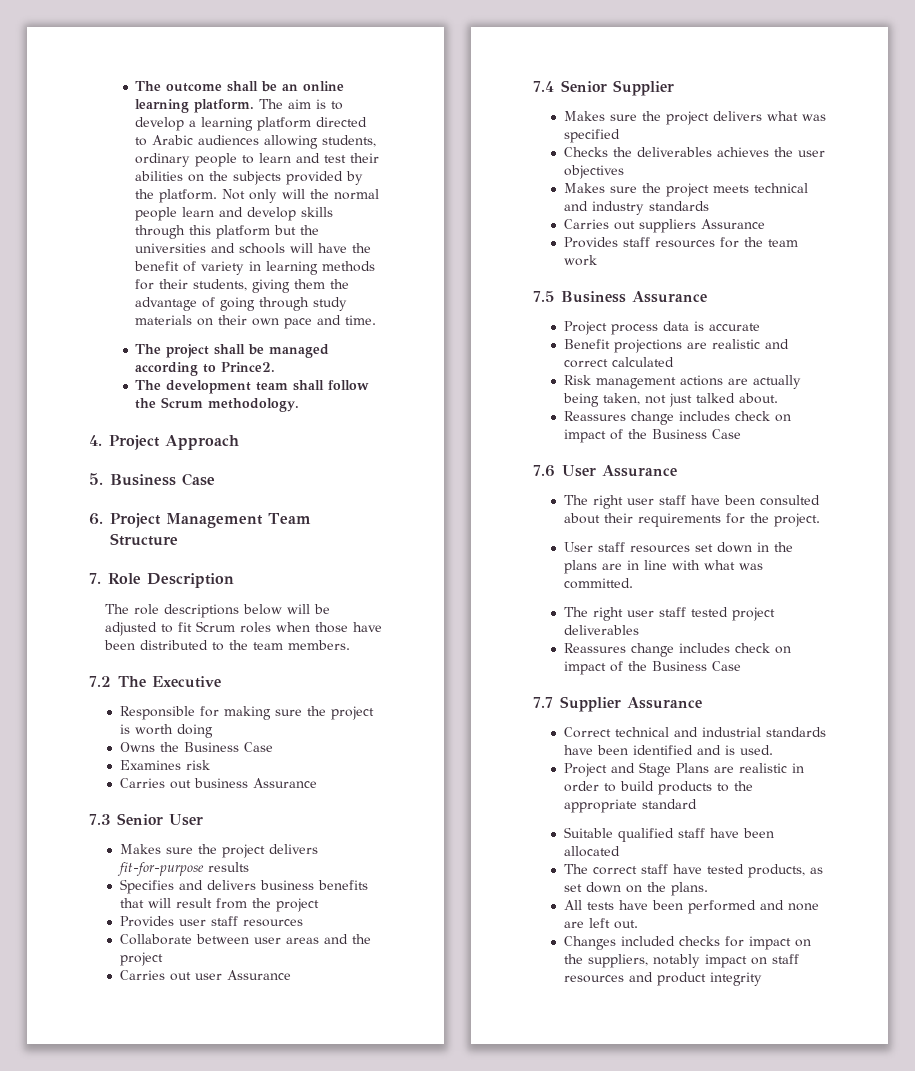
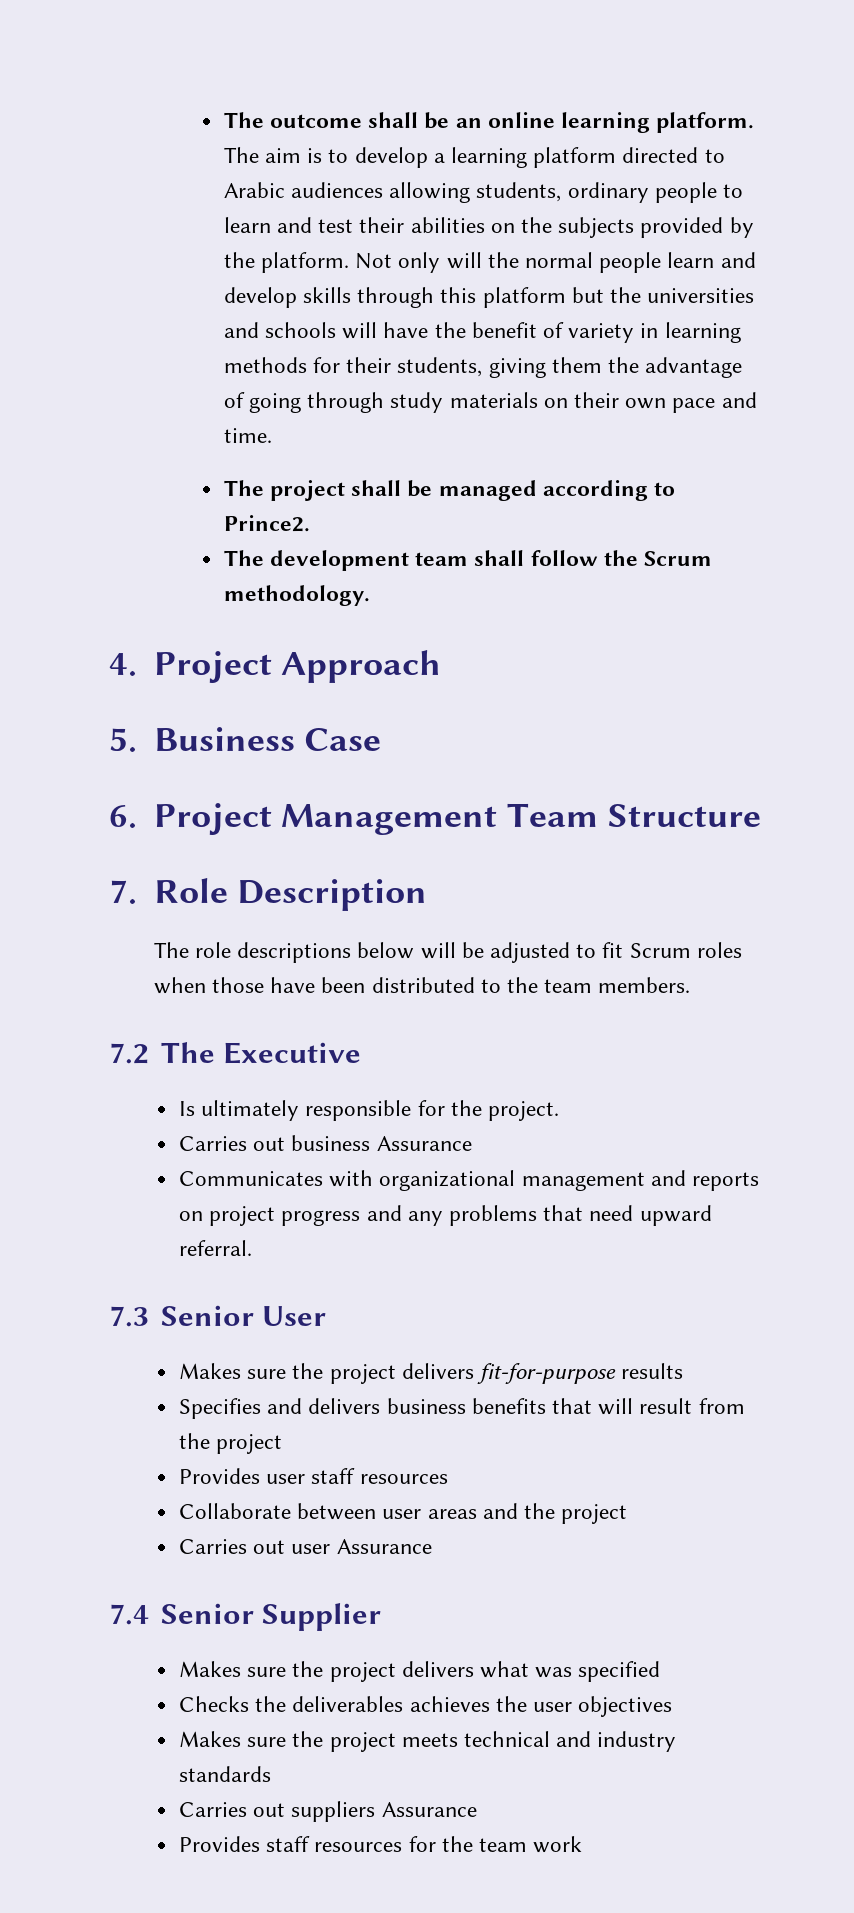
- Responsible for making sure the project is worth doing
- Owns the Business Case
- Examines risk
+ Is ultimately responsible for the project.
  Carries out business Assurance
+ Communicates with organizational management and reports on project progress and any problems that need upward referral.
- 7.5 Business Assurance
- Project process data is accurate
- Benefit projections are realistic and correct calculated
- Risk management actions are actually being taken, not just talked about.
- Reassures change includes check on impact of the Business Case
- 7.6 User Assurance
- The right user staff have been consulted about their requirements for the project.
- User staff resources set down in the plans are in line with what was committed.
- The right user staff tested project deliverables
- Reassures change includes check on impact of the Business Case
- 7.7 Supplier Assurance
- Correct technical and industrial standards have been identified and is used.
- Project and Stage Plans are realistic in order to build products to the appropriate standard
- Suitable qualified staff have been allocated
- The correct staff have tested products, as set down on the plans.
- All tests have been performed and none are left out.
- Changes included checks for impact on the suppliers, notably impact on staff resources and product integrity

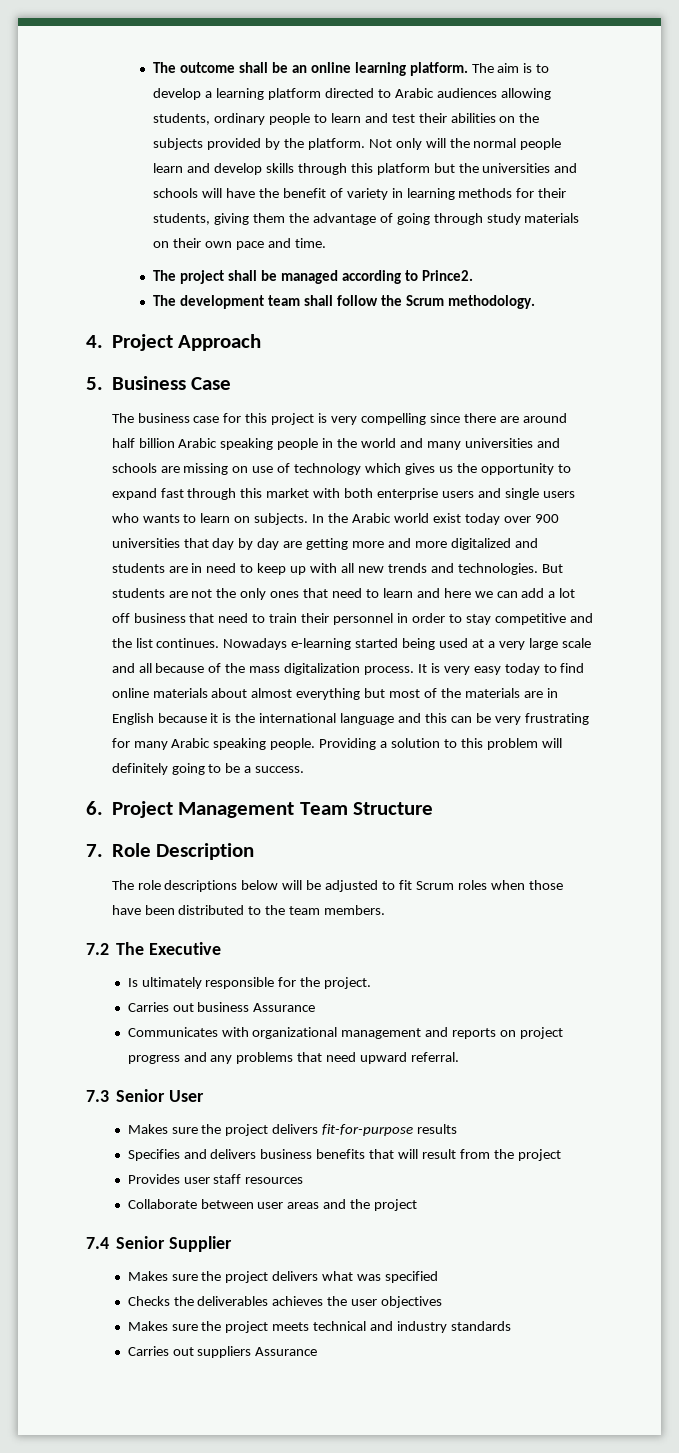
+ The business case for this project is very compelling since there are around half billion Arabic speaking people in the world and many universities and schools are missing on use of technology which gives us the opportunity to expand fast through this market with both enterprise users and single users who wants to learn on subjects. In the Arabic world exist today over 900 universities that day by day are getting more and more digitalized and students are in need to keep up with all new trends and technologies. But students are not the only ones that need to learn and here we can add a lot off business that need to train their personnel in order to stay competitive and the list continues. Nowadays e-learning started being used at a very large scale and all because of the mass digitalization process. It is very easy today to find online materials about almost everything but most of the materials are in English because it is the international language and this can be very frustrating for many Arabic speaking people. Providing a solution to this problem will definitely going to be a success.
- Carries out user Assurance
- Provides staff resources for the team work

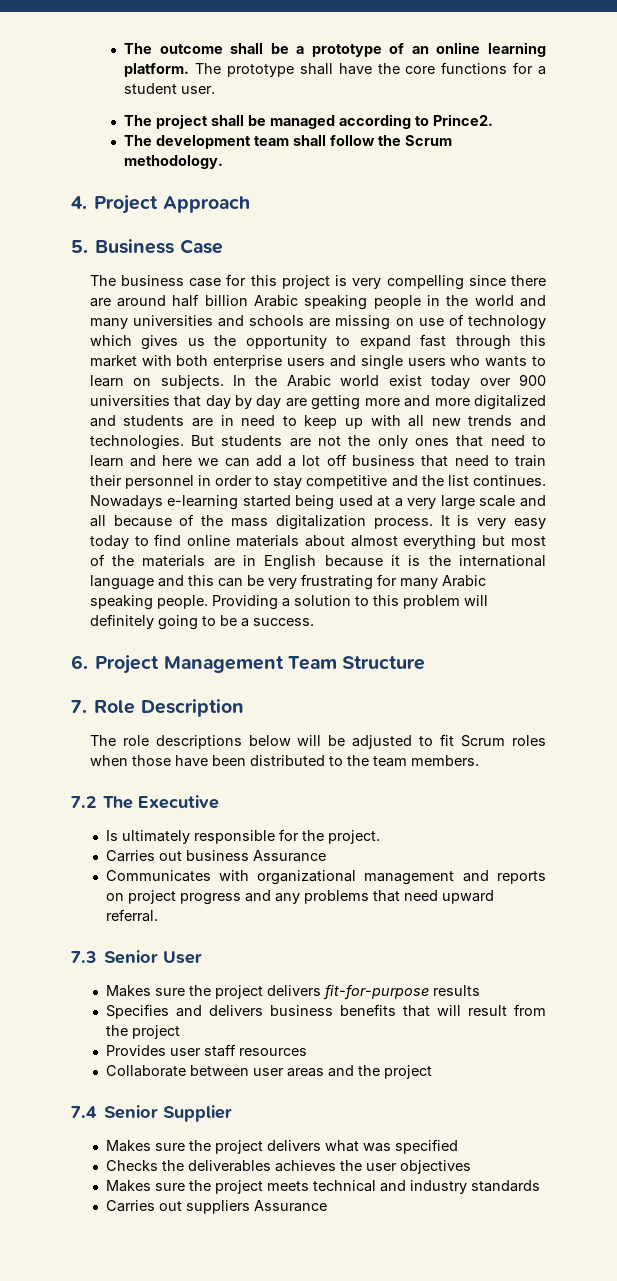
- The outcome shall be an online learning platform.
+ The outcome shall be a prototype of an online learning platform.
- The aim is to develop a learning platform directed to Arabic audiences allowing students, ordinary people to learn and test their abilities on the subjects provided by the platform. Not only will the normal people learn and develop skills through this platform but the universities and schools will have the benefit of variety in learning methods for their students, giving them the advantage of going through study materials on their own pace and time.
+ The prototype shall have the core functions for a student user.

